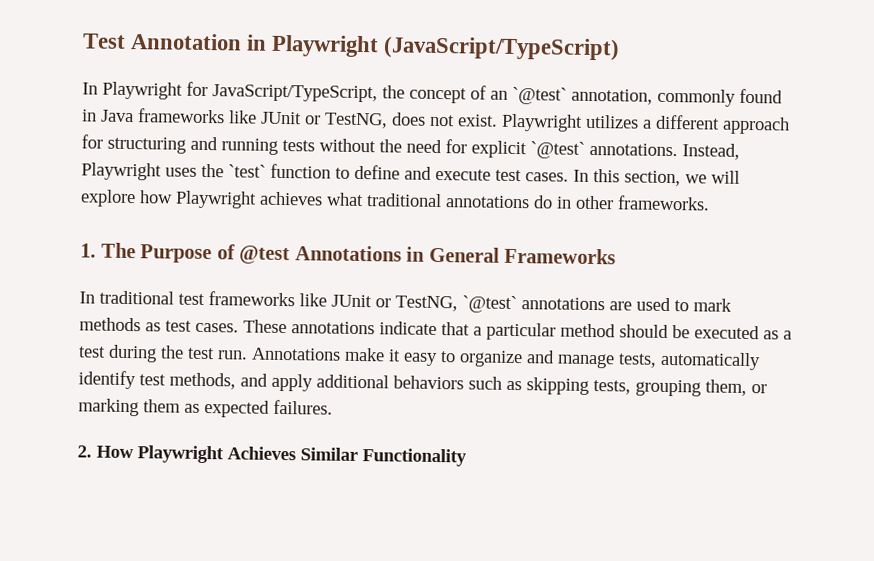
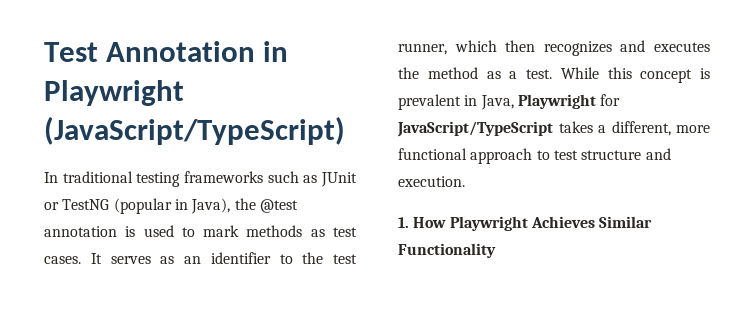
- In Playwright for JavaScript/TypeScript, the concept of an `@test` annotation, commonly found in Java frameworks like JUnit or TestNG, does not exist. Playwright utilizes a different approach for structuring and running tests without the need for explicit `@test` annotations. Instead, Playwright uses the `test` function to define and execute test cases. In this section, we will explore how Playwright achieves what traditional annotations do in other frameworks.
- 1. The Purpose of @test Annotations in General Frameworks
- In traditional test frameworks like JUnit or TestNG, `@test` annotations are used to mark methods as test cases.
+ In traditional testing frameworks such as JUnit or TestNG (popular in Java), the @test annotation is used to mark methods as test cases.
- These annotations indicate that a particular method should be executed as a test during the test run. Annotations make it easy to organize and manage tests, automatically identify test methods, and apply additional behaviors such as skipping tests, grouping them, or marking them as expected failures.
- 2. How Playwright Achieves Similar Functionality
+ It serves as an identifier to the test runner, which then recognizes and executes the method as a test. While this concept is prevalent in Java, Playwright for JavaScript/TypeScript takes a different, more functional approach to test structure and execution.
+ 1. How Playwright Achieves Similar Functionality

